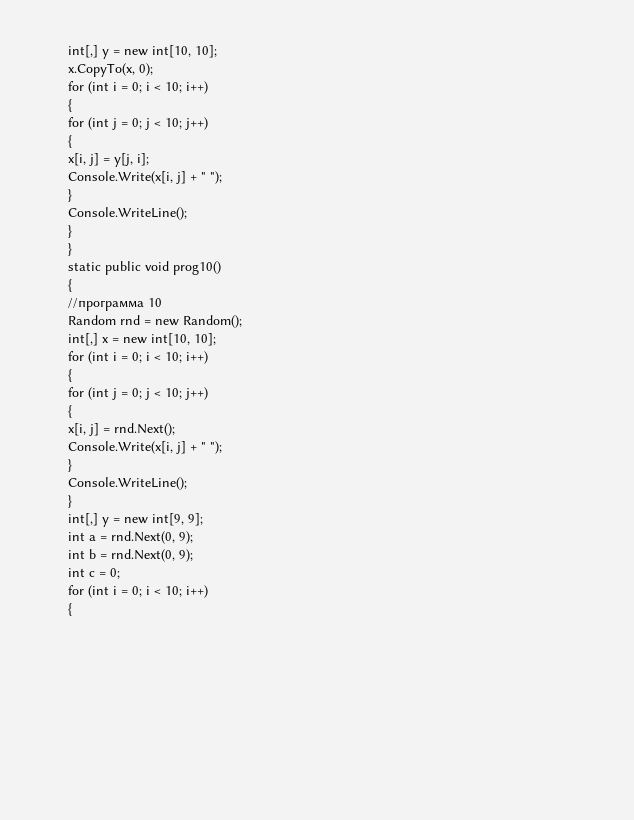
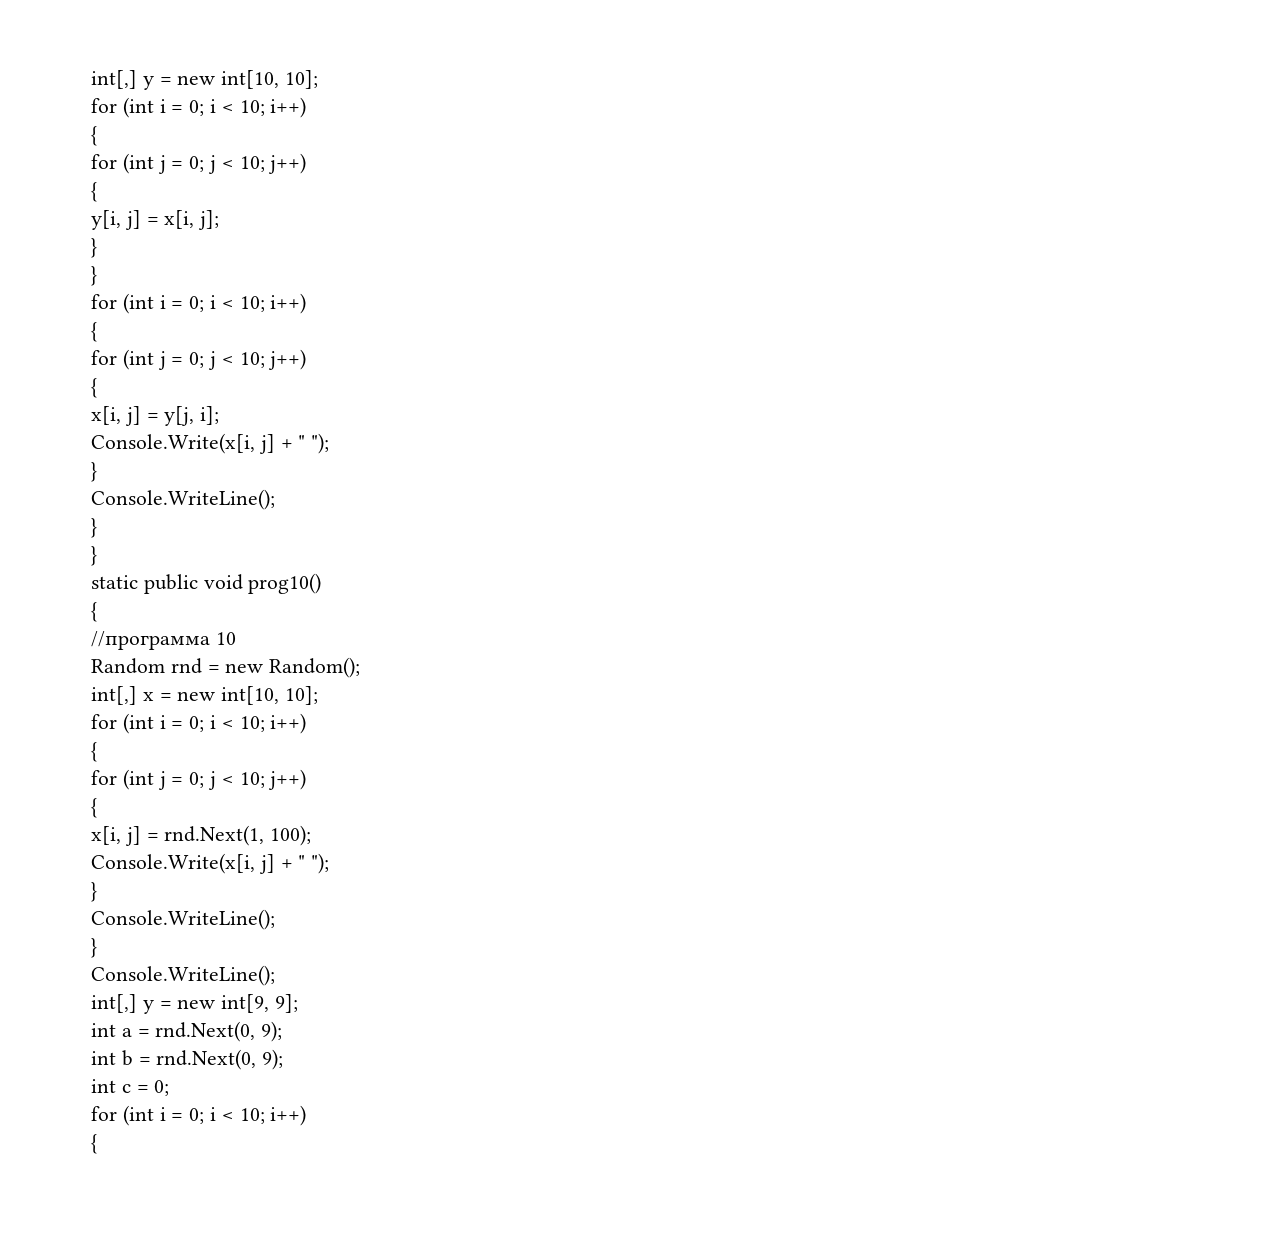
  int[,] y = new int[10, 10];
- x.CopyTo(x, 0);
+ for (int i = 0; i < 10; i++)
+ {
+ for (int j = 0; j < 10; j++)
+ {
+ y[i, j] = x[i, j];
+ }
+ }
- x[i, j] = rnd.Next();
+ x[i, j] = rnd.Next(1, 100);
  Console.Write(x[i, j] + " ");
  }
  Console.WriteLine();
  }
+ Console.WriteLine();

